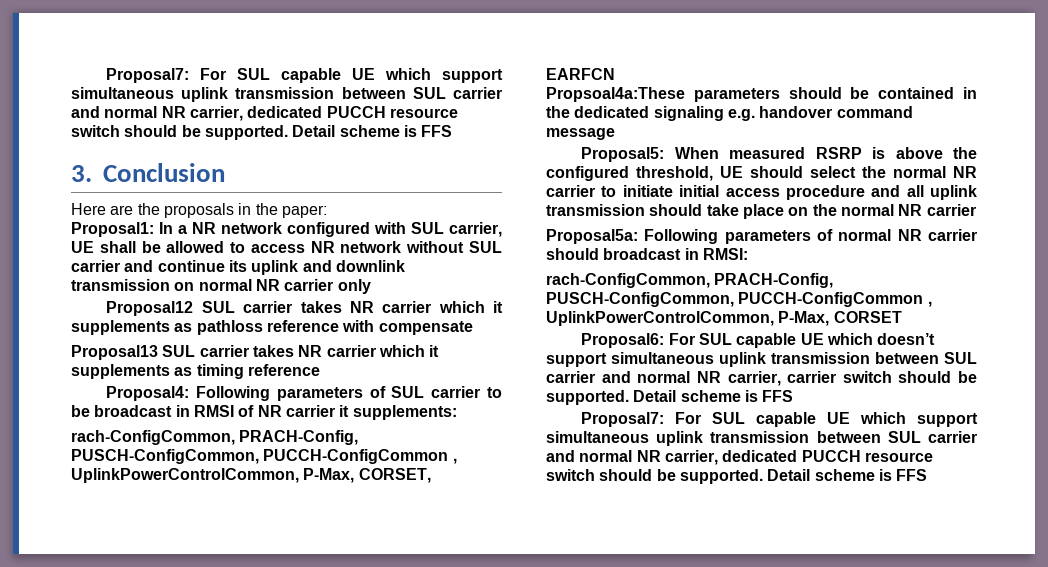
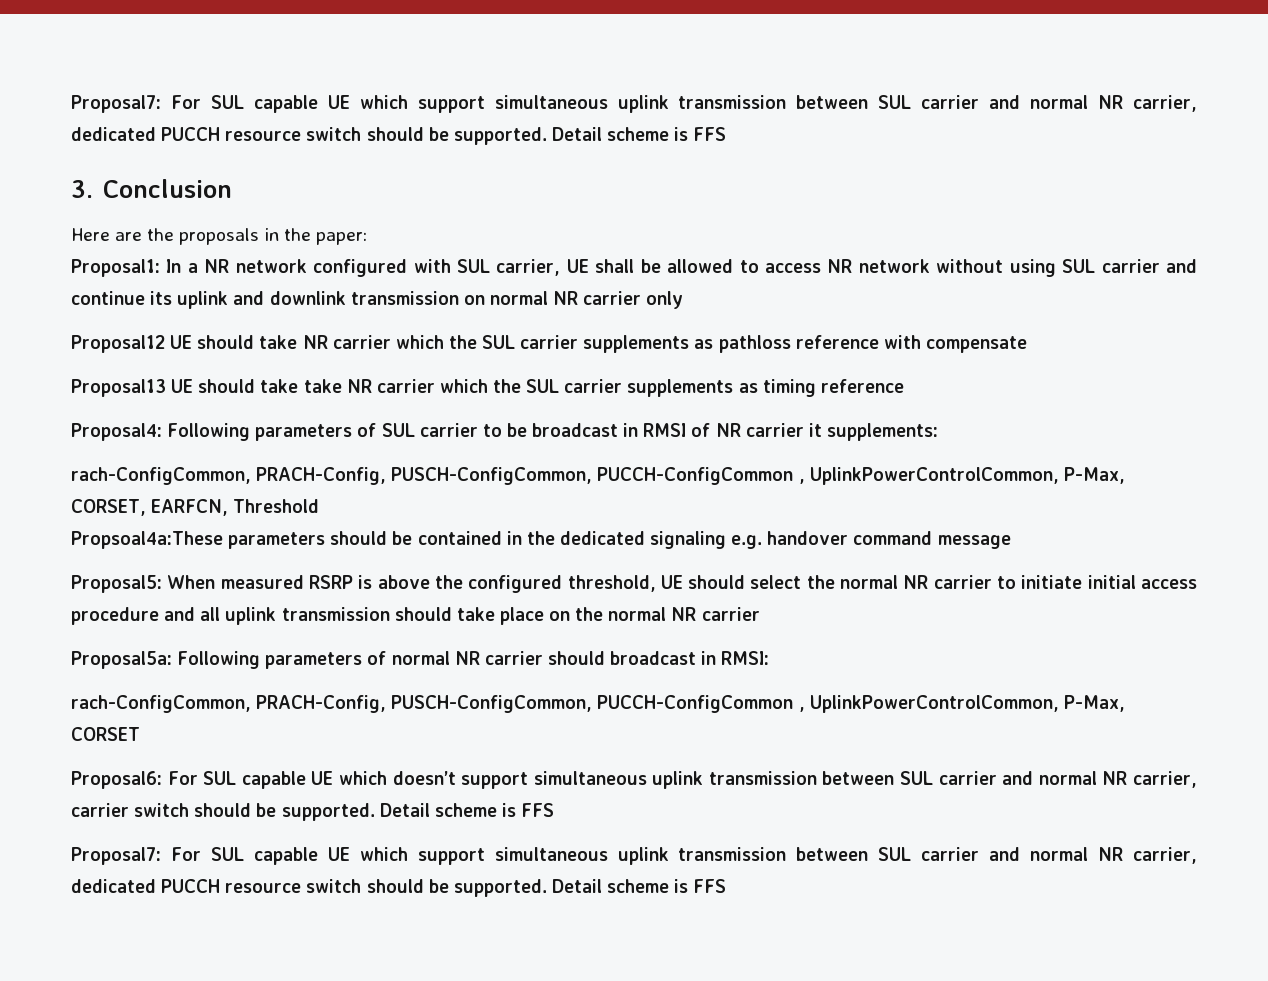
- Proposal1: In a NR network configured with SUL carrier, UE shall be allowed to access NR network without SUL carrier and continue its uplink and downlink transmission on normal NR carrier only
+ Proposal1: In a NR network configured with SUL carrier, UE shall be allowed to access NR network without using SUL carrier and continue its uplink and downlink transmission on normal NR carrier only
- Proposal12 SUL carrier takes NR carrier which it supplements as pathloss reference with compensate
+ Proposal12 UE should take NR carrier which the SUL carrier supplements as pathloss reference with compensate
- Proposal13 SUL carrier takes NR carrier which it supplements as timing reference
+ Proposal13 UE should take take NR carrier which the SUL carrier supplements as timing reference
- rach-ConfigCommon, PRACH-Config, PUSCH-ConfigCommon, PUCCH-ConfigCommon , UplinkPowerControlCommon, P-Max, CORSET, EARFCN
+ rach-ConfigCommon, PRACH-Config, PUSCH-ConfigCommon, PUCCH-ConfigCommon , UplinkPowerControlCommon, P-Max, CORSET, EARFCN, Threshold

